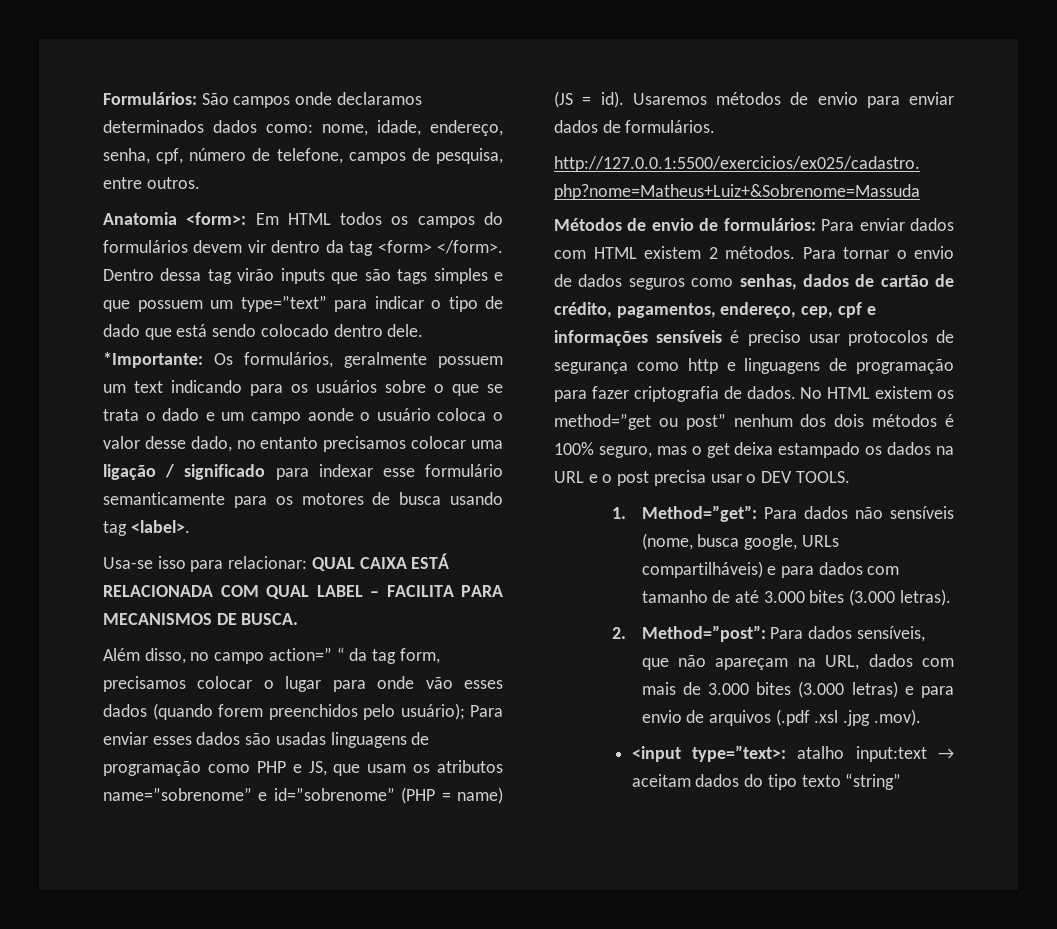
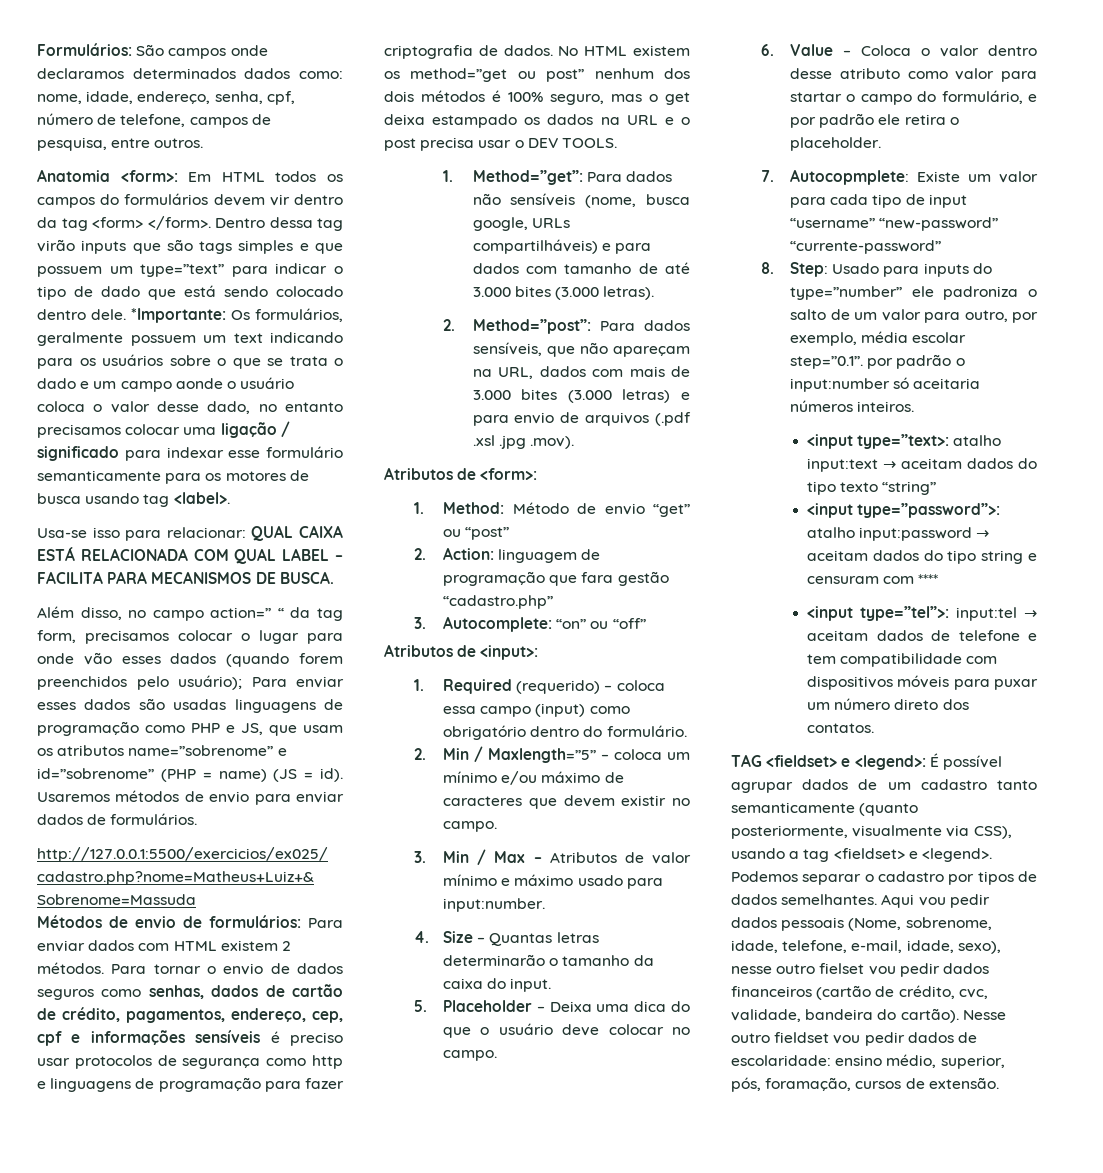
+ Atributos de <form>:
+ 1. Method: Método de envio “get” ou “post”
+ 2. Action: linguagem de programação que fara gestão “cadastro.php”
+ 3. Autocomplete: “on” ou “off”
+ Atributos de <input>:
+ 1. Required (requerido) – coloca essa campo (input) como obrigatório dentro do formulário.
+ 2. Min / Maxlength=”5” – coloca um mínimo e/ou máximo de caracteres que devem existir no campo.
+ 3. Min / Max – Atributos de valor mínimo e máximo usado para input:number.
+ 4. Size – Quantas letras determinarão o tamanho da caixa do input.
+ 5. Placeholder – Deixa uma dica do que o usuário deve colocar no campo.
+ 6. Value – Coloca o valor dentro desse atributo como valor para startar o campo do formulário, e por padrão ele retira o placeholder.
+ 7. Autocopmplete: Existe um valor para cada tipo de input “username” “new-password” “currente-password”
+ 8. Step: Usado para inputs do type=”number” ele padroniza o salto de um valor para outro, por exemplo, média escolar step=”0.1”. por padrão o input:number só aceitaria números inteiros.
+ <input type=”password”>: atalho input:password → aceitam dados do tipo string e censuram com ****
+ <input type=”tel”>: input:tel → aceitam dados de telefone e tem compatibilidade com dispositivos móveis para puxar um número direto dos contatos.
+ TAG <fieldset> e <legend>: É possível agrupar dados de um cadastro tanto semanticamente (quanto posteriormente, visualmente via CSS), usando a tag <fieldset> e <legend>. Podemos separar o cadastro por tipos de dados semelhantes. Aqui vou pedir dados pessoais (Nome, sobrenome, idade, telefone, e-mail, idade, sexo), nesse outro fielset vou pedir dados financeiros (cartão de crédito, cvc, validade, bandeira do cartão). Nesse outro fieldset vou pedir dados de escolaridade: ensino médio, superior, pós, foramação, cursos de extensão.

